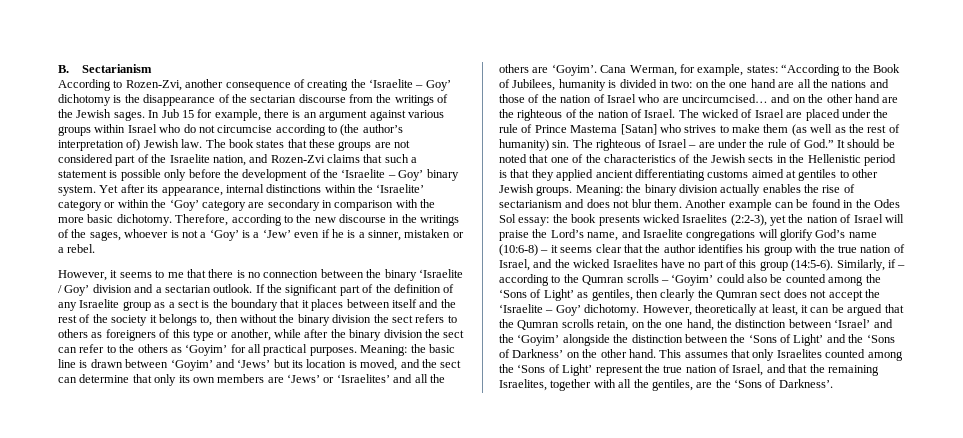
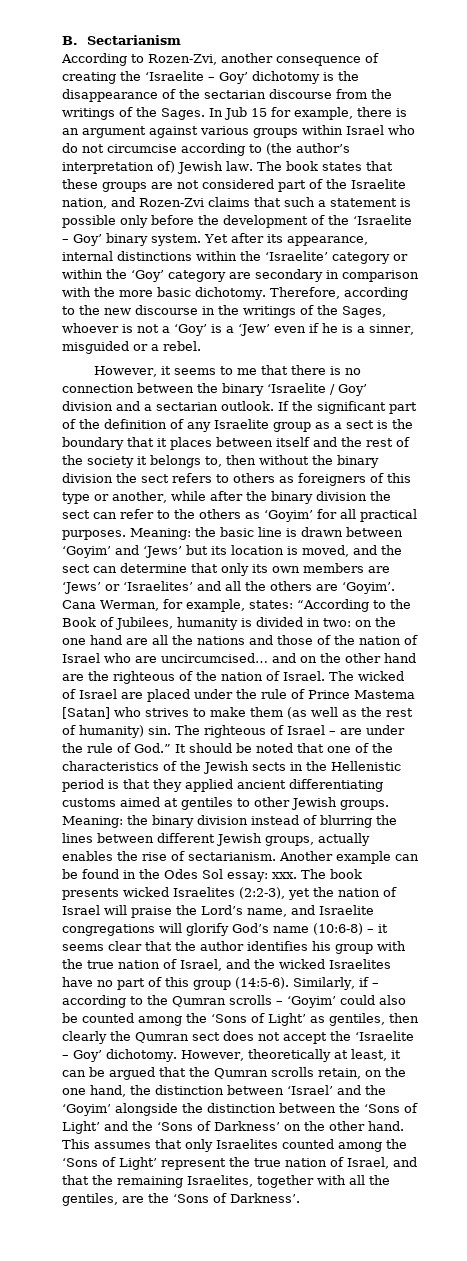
- According to Rozen-Zvi, another consequence of creating the ‘Israelite – Goy’ dichotomy is the disappearance of the sectarian discourse from the writings of the Jewish sages.
+ According to Rozen-Zvi, another consequence of creating the ‘Israelite – Goy’ dichotomy is the disappearance of the sectarian discourse from the writings of the Sages.
- Therefore, according to the new discourse in the writings of the sages, whoever is not a ‘Goy’ is a ‘Jew’ even if he is a sinner, mistaken or a rebel.
+ Therefore, according to the new discourse in the writings of the Sages, whoever is not a ‘Goy’ is a ‘Jew’ even if he is a sinner, misguided or a rebel.
- Meaning: the binary division actually enables the rise of sectarianism and does not blur them.
+ Meaning: the binary division instead of blurring the lines between different Jewish groups, actually enables the rise of sectarianism.
- Another example can be found in the Odes Sol essay: the book presents wicked Israelites (2:2-3), yet the nation of Israel will praise the Lord’s name, and Israelite congregations will glorify God’s name (10:6-8) – it seems clear that the author identifies his group with the true nation of Israel, and the wicked Israelites have no part of this group (14:5-6).
+ Another example can be found in the Odes Sol essay: xxx. The book presents wicked Israelites (2:2-3), yet the nation of Israel will praise the Lord’s name, and Israelite congregations will glorify God’s name (10:6-8) – it seems clear that the author identifies his group with the true nation of Israel, and the wicked Israelites have no part of this group (14:5-6).

